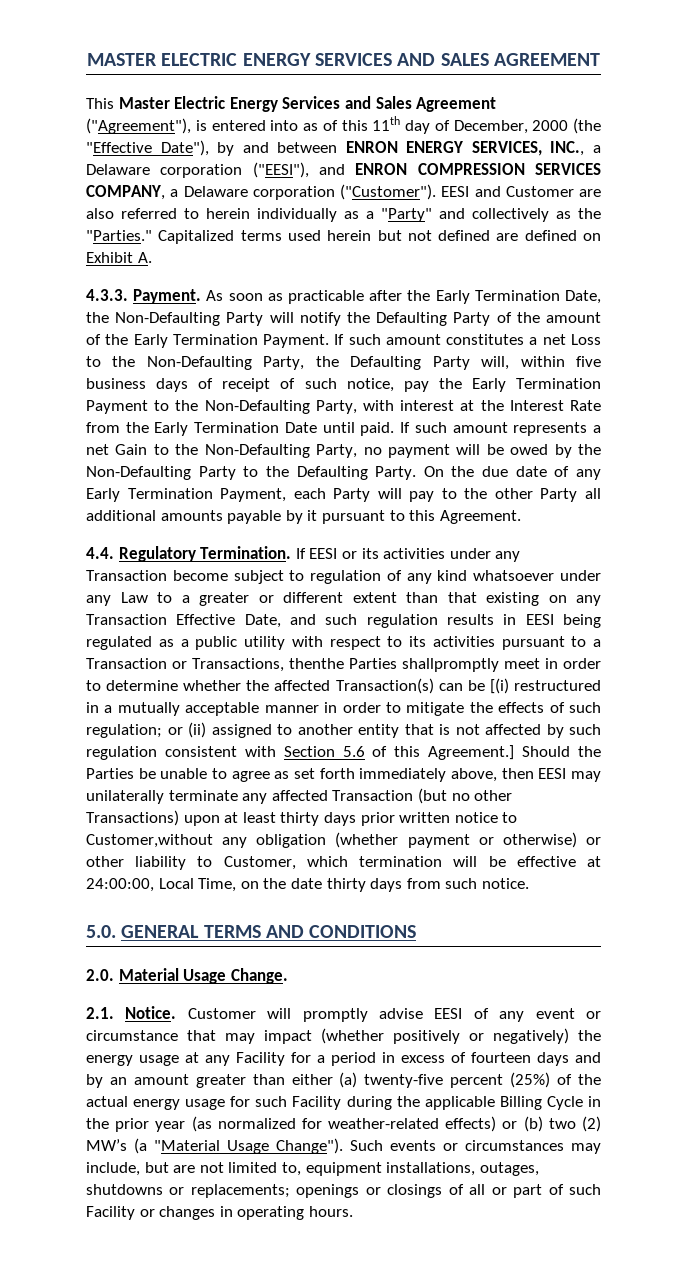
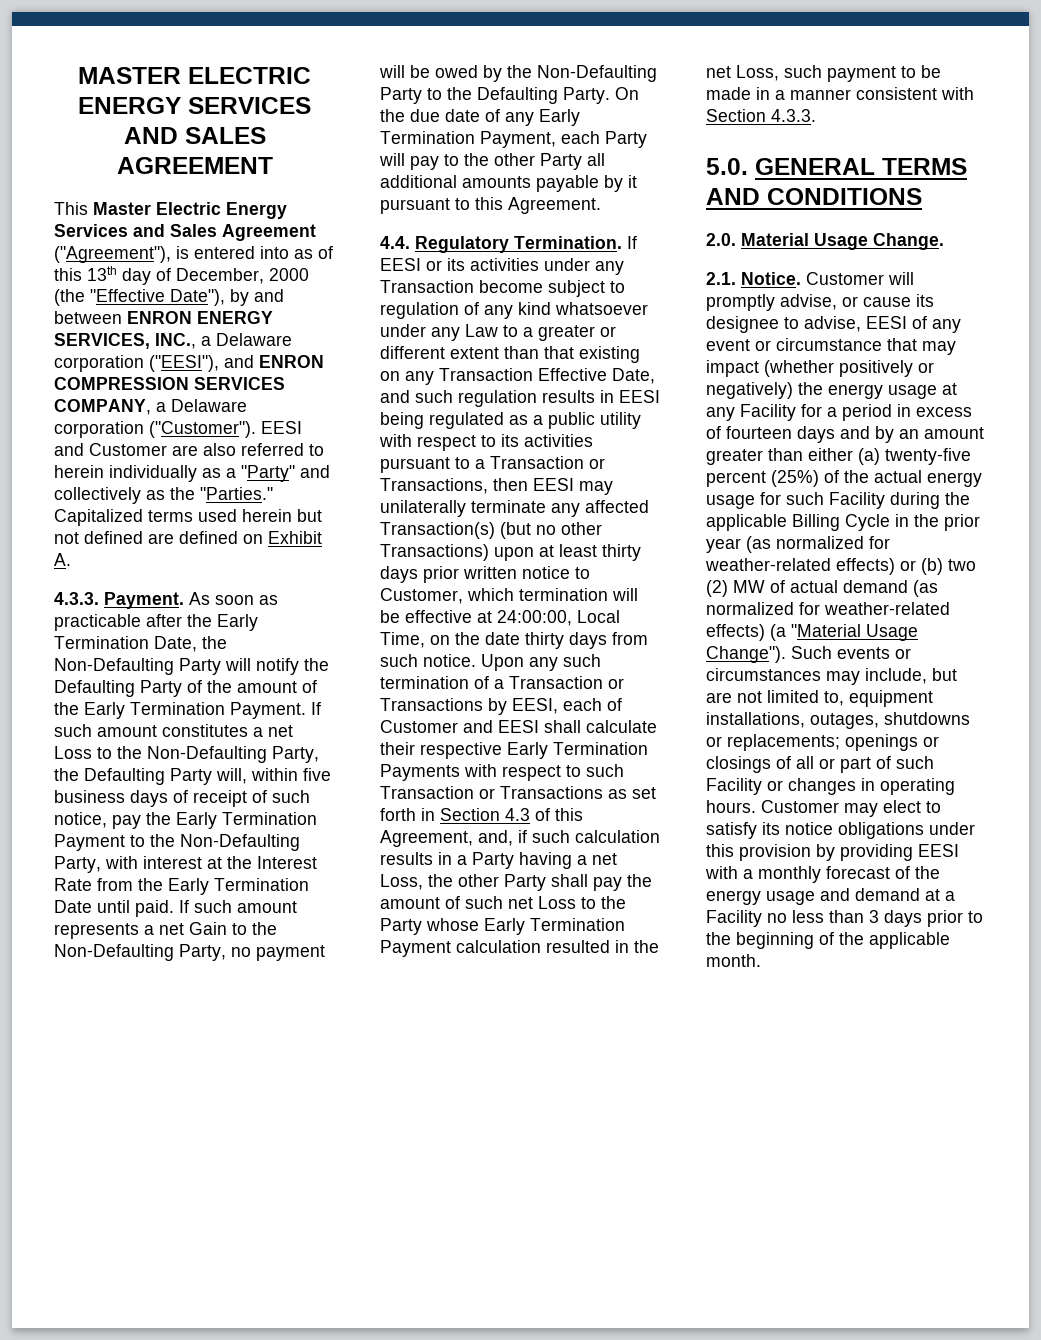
- This Master Electric Energy Services and Sales Agreement ("Agreement"), is entered into as of this 11th day of December, 2000 (the "Effective Date"), by and between ENRON ENERGY SERVICES, INC., a Delaware corporation ("EESI"), and ENRON COMPRESSION SERVICES COMPANY, a Delaware corporation ("Customer").
+ This Master Electric Energy Services and Sales Agreement ("Agreement"), is entered into as of this 13th day of December, 2000 (the "Effective Date"), by and between ENRON ENERGY SERVICES, INC., a Delaware corporation ("EESI"), and ENRON COMPRESSION SERVICES COMPANY, a Delaware corporation ("Customer").
- If EESI or its activities under any Transaction become subject to regulation of any kind whatsoever under any Law to a greater or different extent than that existing on any Transaction Effective Date, and such regulation results in EESI being regulated as a public utility with respect to its activities pursuant to a Transaction or Transactions, thenthe Parties shallpromptly meet in order to determine whether the affected Transaction(s) can be [(i) restructured in a mutually acceptable manner in order to mitigate the effects of such regulation; or (ii) assigned to another entity that is not affected by such regulation consistent with Section 5.6 of this Agreement.] Should the Parties be unable to agree as set forth immediately above, then EESI may unilaterally terminate any affected Transaction (but no other Transactions) upon at least thirty days prior written notice to Customer,without any obligation (whether payment or otherwise) or other liability to Customer, which termination will be effective at 24:00:00, Local Time, on the date thirty days from such notice.
+ If EESI or its activities under any Transaction become subject to regulation of any kind whatsoever under any Law to a greater or different extent than that existing on any Transaction Effective Date, and such regulation results in EESI being regulated as a public utility with respect to its activities pursuant to a Transaction or Transactions, then EESI may unilaterally terminate any affected Transaction(s) (but no other Transactions) upon at least thirty days prior written notice to Customer, which termination will be effective at 24:00:00, Local Time, on the date thirty days from such notice. Upon any such termination of a Transaction or Transactions by EESI, each of Customer and EESI shall calculate their respective Early Termination Payments with respect to such Transaction or Transactions as set forth in Section 4.3 of this Agreement, and, if such calculation results in a Party having a net Loss, the other Party shall pay the amount of such net Loss to the Party whose Early Termination Payment calculation resulted in the net Loss, such payment to be made in a manner consistent with Section 4.3.3.
- Customer will promptly advise EESI of any event or circumstance that may impact (whether positively or negatively) the energy usage at any Facility for a period in excess of fourteen days and by an amount greater than either (a) twenty-five percent (25%) of the actual energy usage for such Facility during the applicable Billing Cycle in the prior year (as normalized for weather-related effects) or (b) two (2) MW’s (a "Material Usage Change").
+ Customer will promptly advise, or cause its designee to advise, EESI of any event or circumstance that may impact (whether positively or negatively) the energy usage at any Facility for a period in excess of fourteen days and by an amount greater than either (a) twenty-five percent (25%) of the actual energy usage for such Facility during the applicable Billing Cycle in the prior year (as normalized for weather-related effects) or (b) two (2) MW of actual demand (as normalized for weather-related effects) (a "Material Usage Change").
+ Customer may elect to satisfy its notice obligations under this provision by providing EESI with a monthly forecast of the energy usage and demand at a Facility no less than 3 days prior to the beginning of the applicable month.

